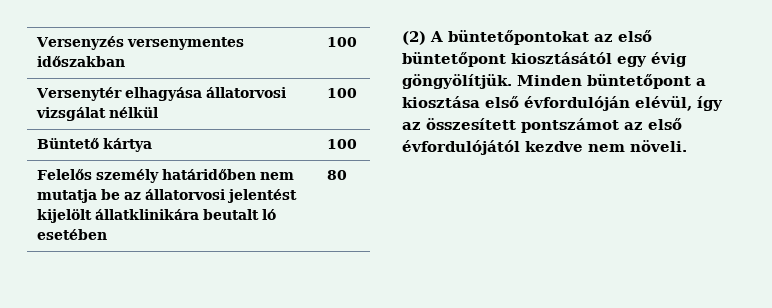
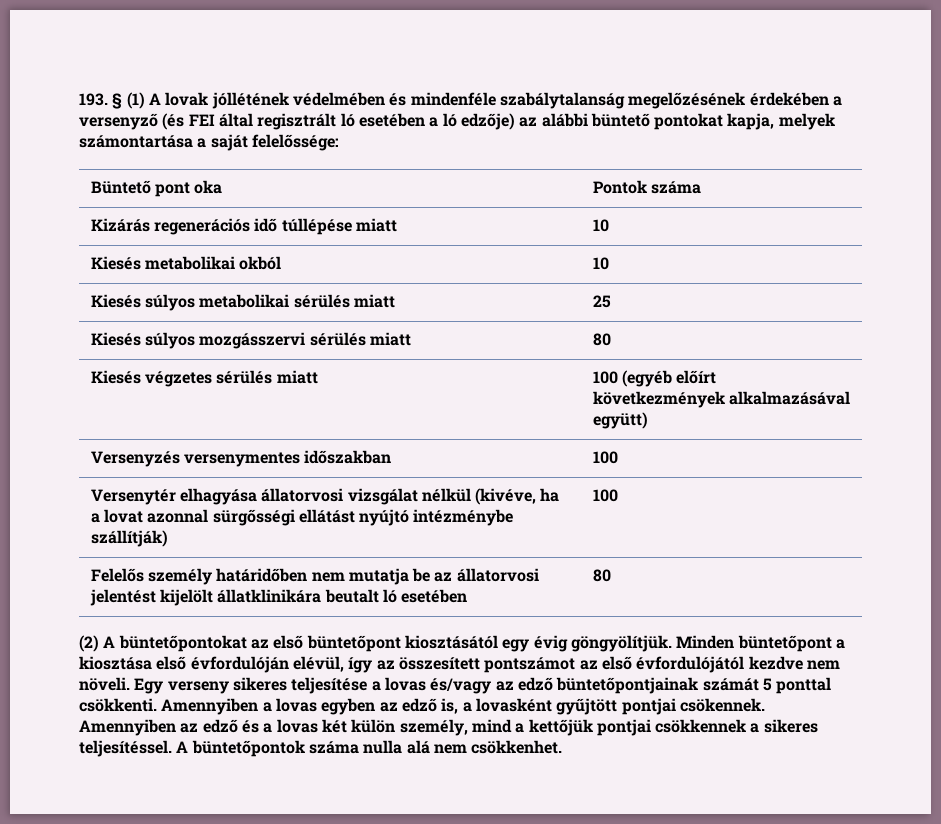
+ 193. § (1) A lovak jóllétének védelmében és mindenféle szabálytalanság megelőzésének érdekében a versenyző (és FEI által regisztrált ló esetében a ló edzője) az alábbi büntető pontokat kapja, melyek számontartása a saját felelőssége:
+ Büntető pont oka | Pontok száma
+ Kizárás regenerációs idő túllépése miatt | 10
+ Kiesés metabolikai okból | 10
+ Kiesés súlyos metabolikai sérülés miatt | 25
+ Kiesés súlyos mozgásszervi sérülés miatt | 80
+ Kiesés végzetes sérülés miatt | 100 (egyéb előírt következmények alkalmazásával együtt)
- Versenytér elhagyása állatorvosi vizsgálat nélkül | 100
- Büntető kártya | 100
+ Versenytér elhagyása állatorvosi vizsgálat nélkül (kivéve, ha a lovat azonnal sürgősségi ellátást nyújtó intézménybe szállítják) | 100
+ Egy verseny sikeres teljesítése a lovas és/vagy az edző büntetőpontjainak számát 5 ponttal csökkenti. Amennyiben a lovas egyben az edző is, a lovasként gyűjtött pontjai csökennek. Amennyiben az edző és a lovas két külön személy, mind a kettőjük pontjai csökkennek a sikeres teljesítéssel. A büntetőpontok száma nulla alá nem csökkenhet.

